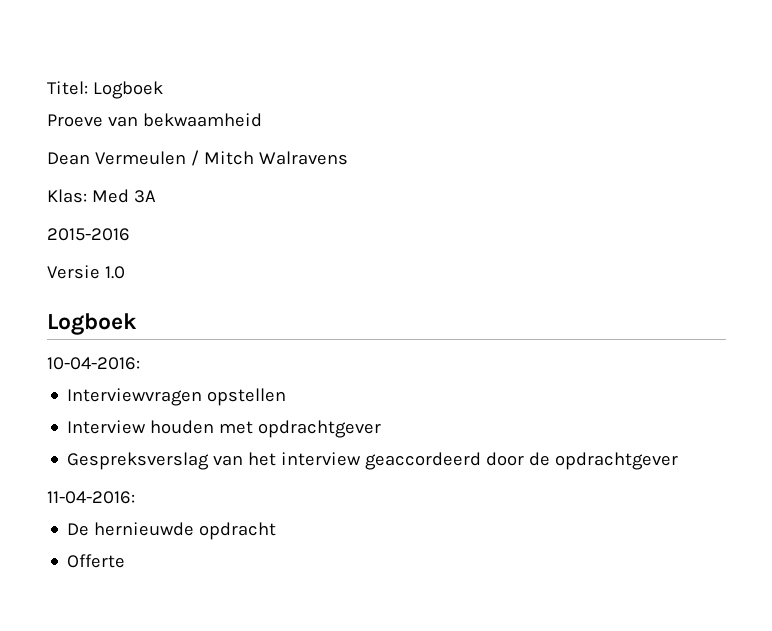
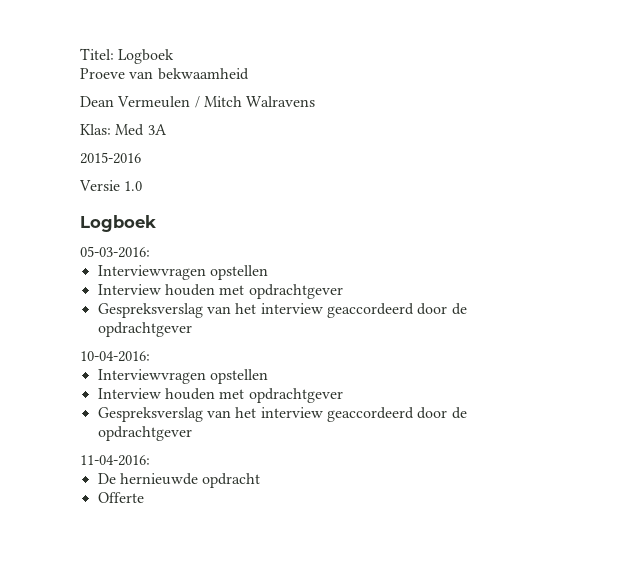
+ 05-03-2016:
+ Interviewvragen opstellen
+ Interview houden met opdrachtgever
+ Gespreksverslag van het interview geaccordeerd door de opdrachtgever

